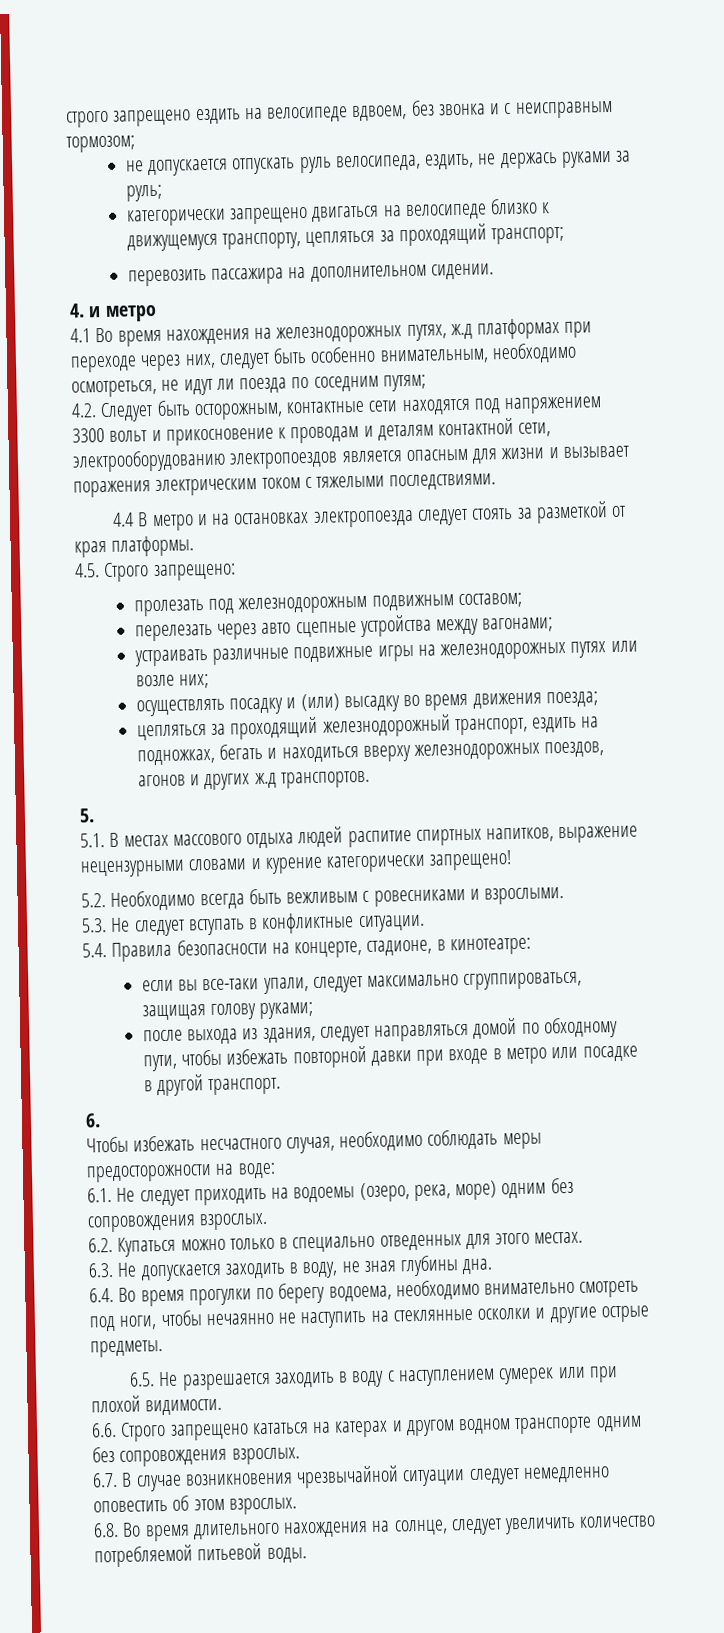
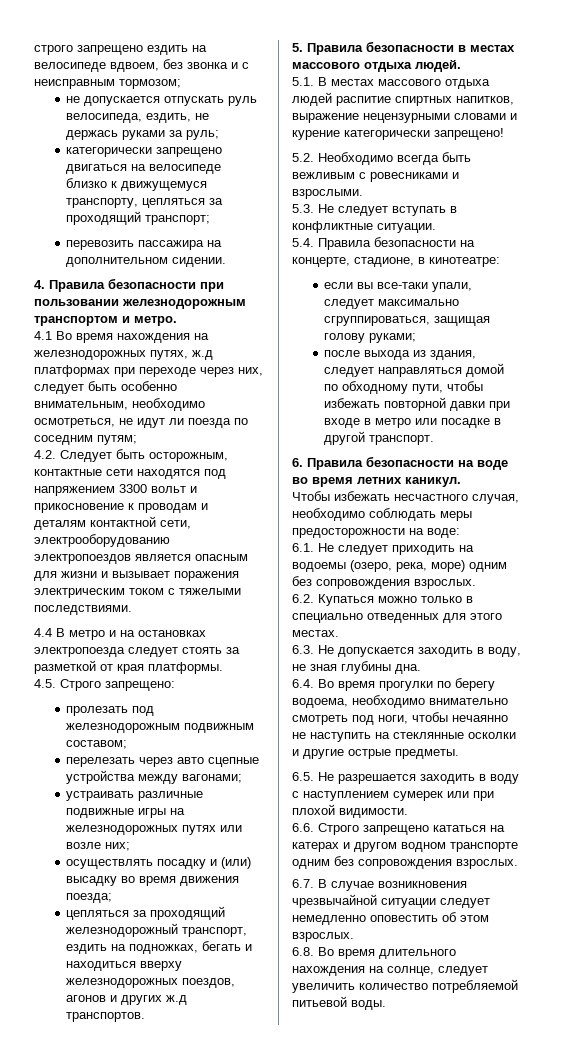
- 4. и метро
+ 4. Правила безопасности при пользовании железнодорожным транспортом и метро.
- 5.
+ 5. Правила безопасности в местах массового отдыха людей.
- 6.
+ 6. Правила безопасности на воде во время летних каникул.

